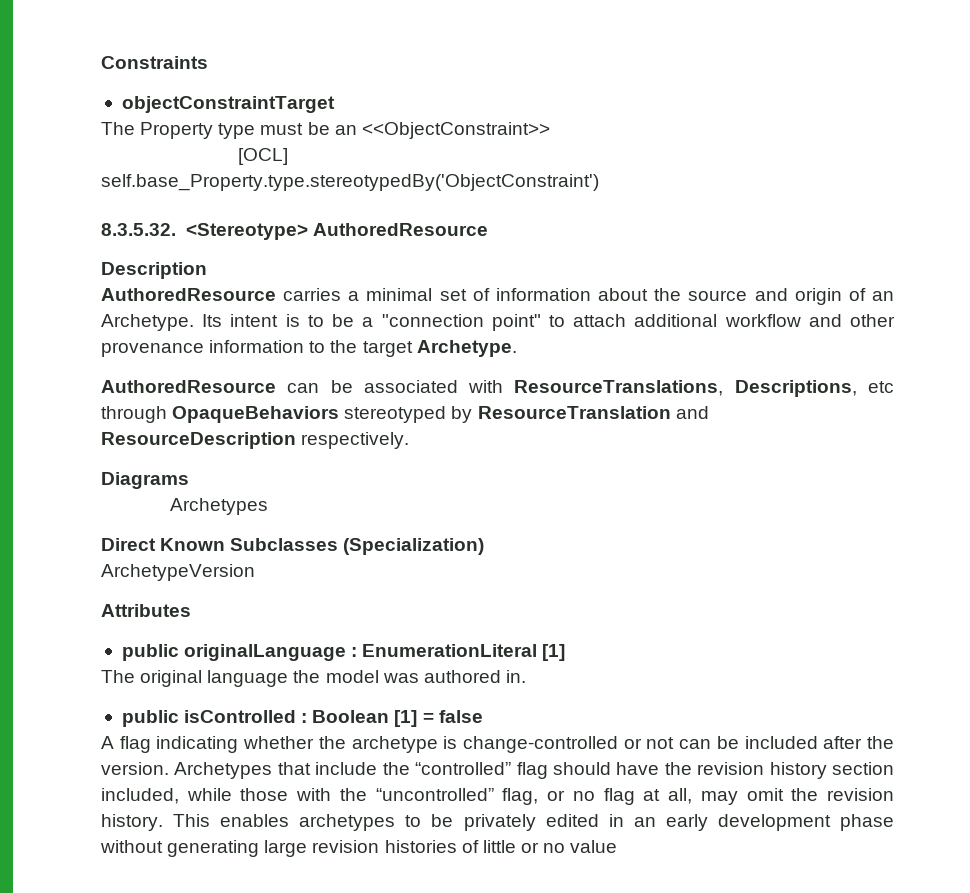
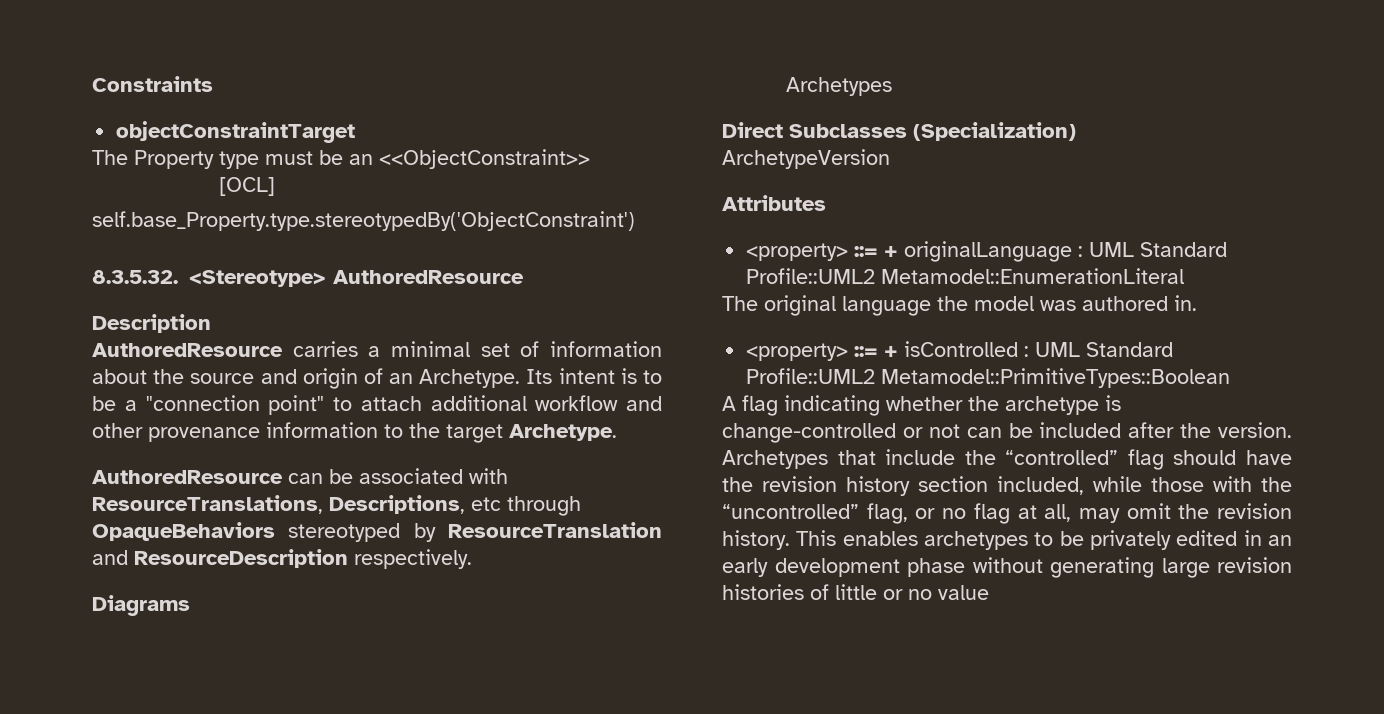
- Direct Known Subclasses (Specialization)
+ Direct Subclasses (Specialization)
- public originalLanguage : EnumerationLiteral [1]
+ <property> ::= + originalLanguage : UML Standard Profile::UML2 Metamodel::EnumerationLiteral
- public isControlled : Boolean [1] = false
+ <property> ::= + isControlled : UML Standard Profile::UML2 Metamodel::PrimitiveTypes::Boolean

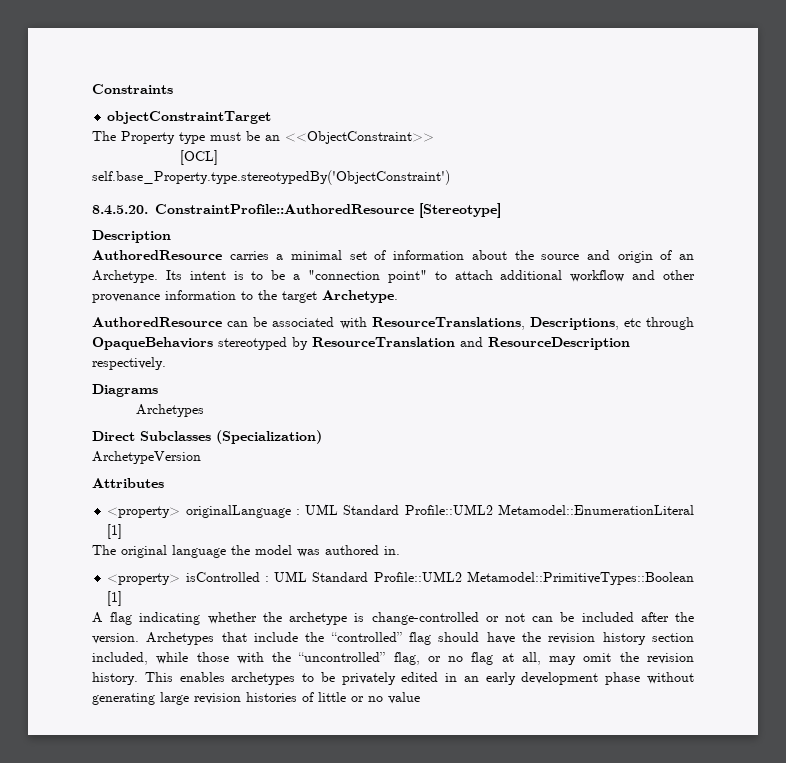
- 8.3.5.32. <Stereotype> AuthoredResource
+ 8.4.5.20. ConstraintProfile::AuthoredResource [Stereotype]
- <property> ::= + originalLanguage : UML Standard Profile::UML2 Metamodel::EnumerationLiteral
+ <property> originalLanguage : UML Standard Profile::UML2 Metamodel::EnumerationLiteral [1]
- <property> ::= + isControlled : UML Standard Profile::UML2 Metamodel::PrimitiveTypes::Boolean
+ <property> isControlled : UML Standard Profile::UML2 Metamodel::PrimitiveTypes::Boolean [1]

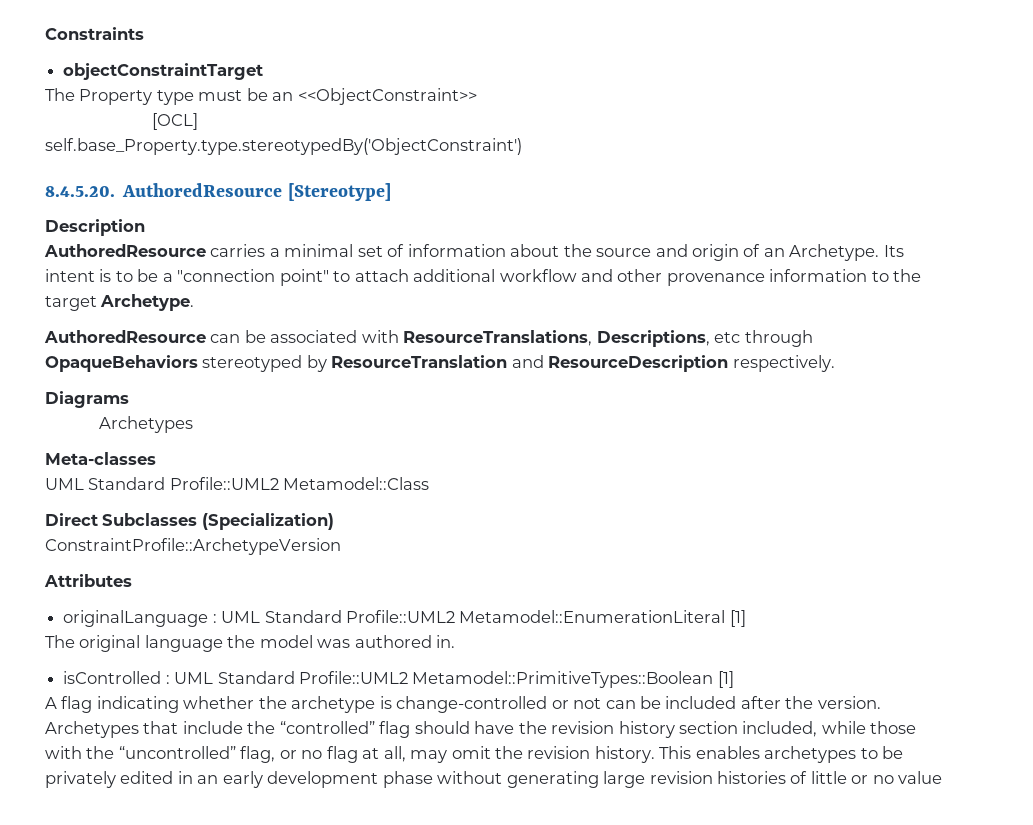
- 8.4.5.20. ConstraintProfile::AuthoredResource [Stereotype]
+ 8.4.5.20. AuthoredResource [Stereotype]
+ Meta-classes
+ UML Standard Profile::UML2 Metamodel::Class
- ArchetypeVersion
+ ConstraintProfile::ArchetypeVersion
- <property> originalLanguage : UML Standard Profile::UML2 Metamodel::EnumerationLiteral [1]
+ originalLanguage : UML Standard Profile::UML2 Metamodel::EnumerationLiteral [1]
- <property> isControlled : UML Standard Profile::UML2 Metamodel::PrimitiveTypes::Boolean [1]
+ isControlled : UML Standard Profile::UML2 Metamodel::PrimitiveTypes::Boolean [1]

